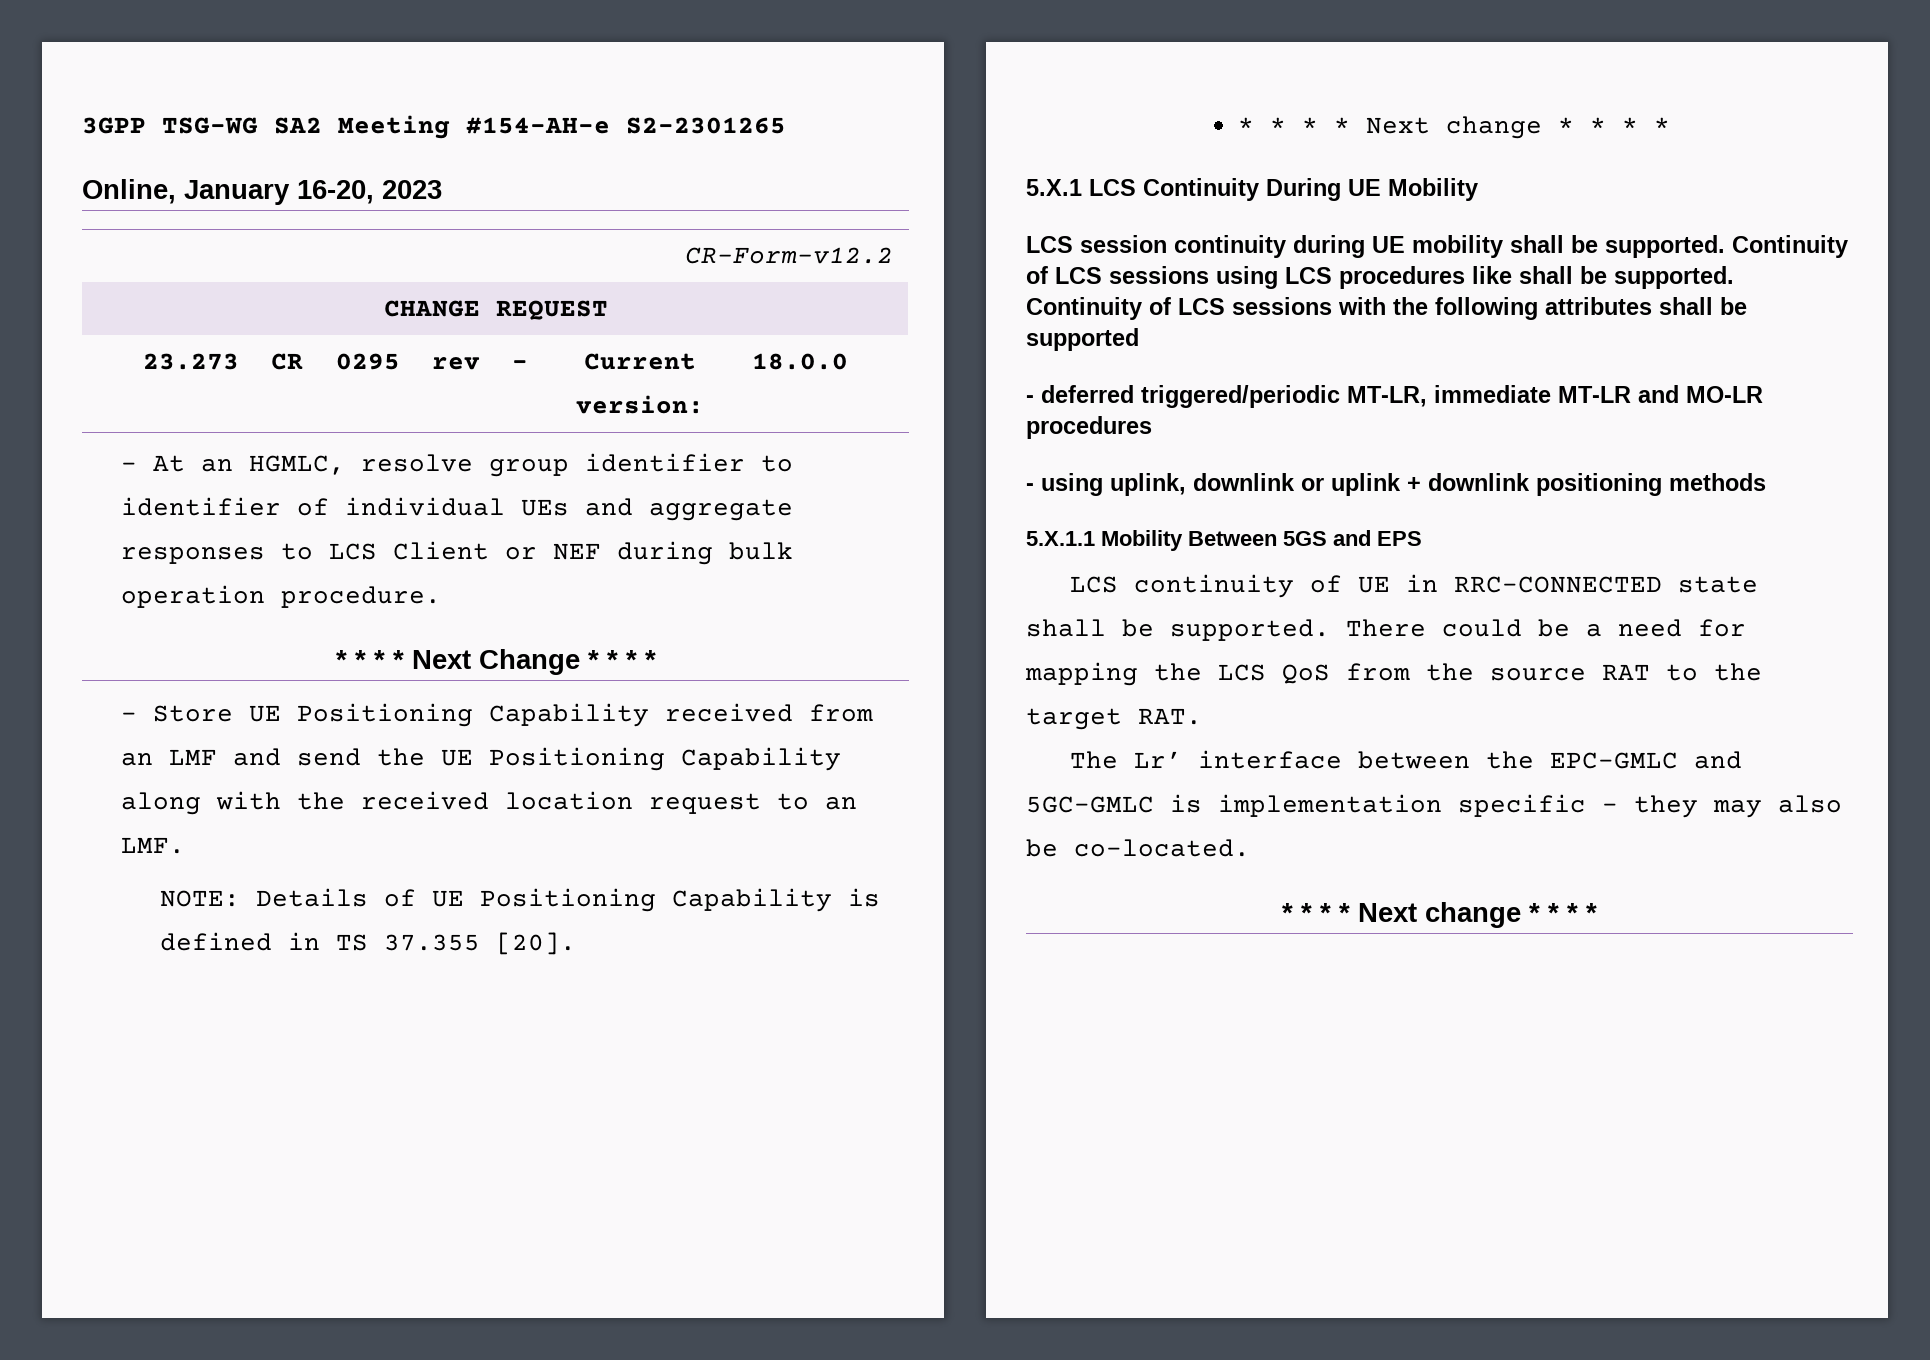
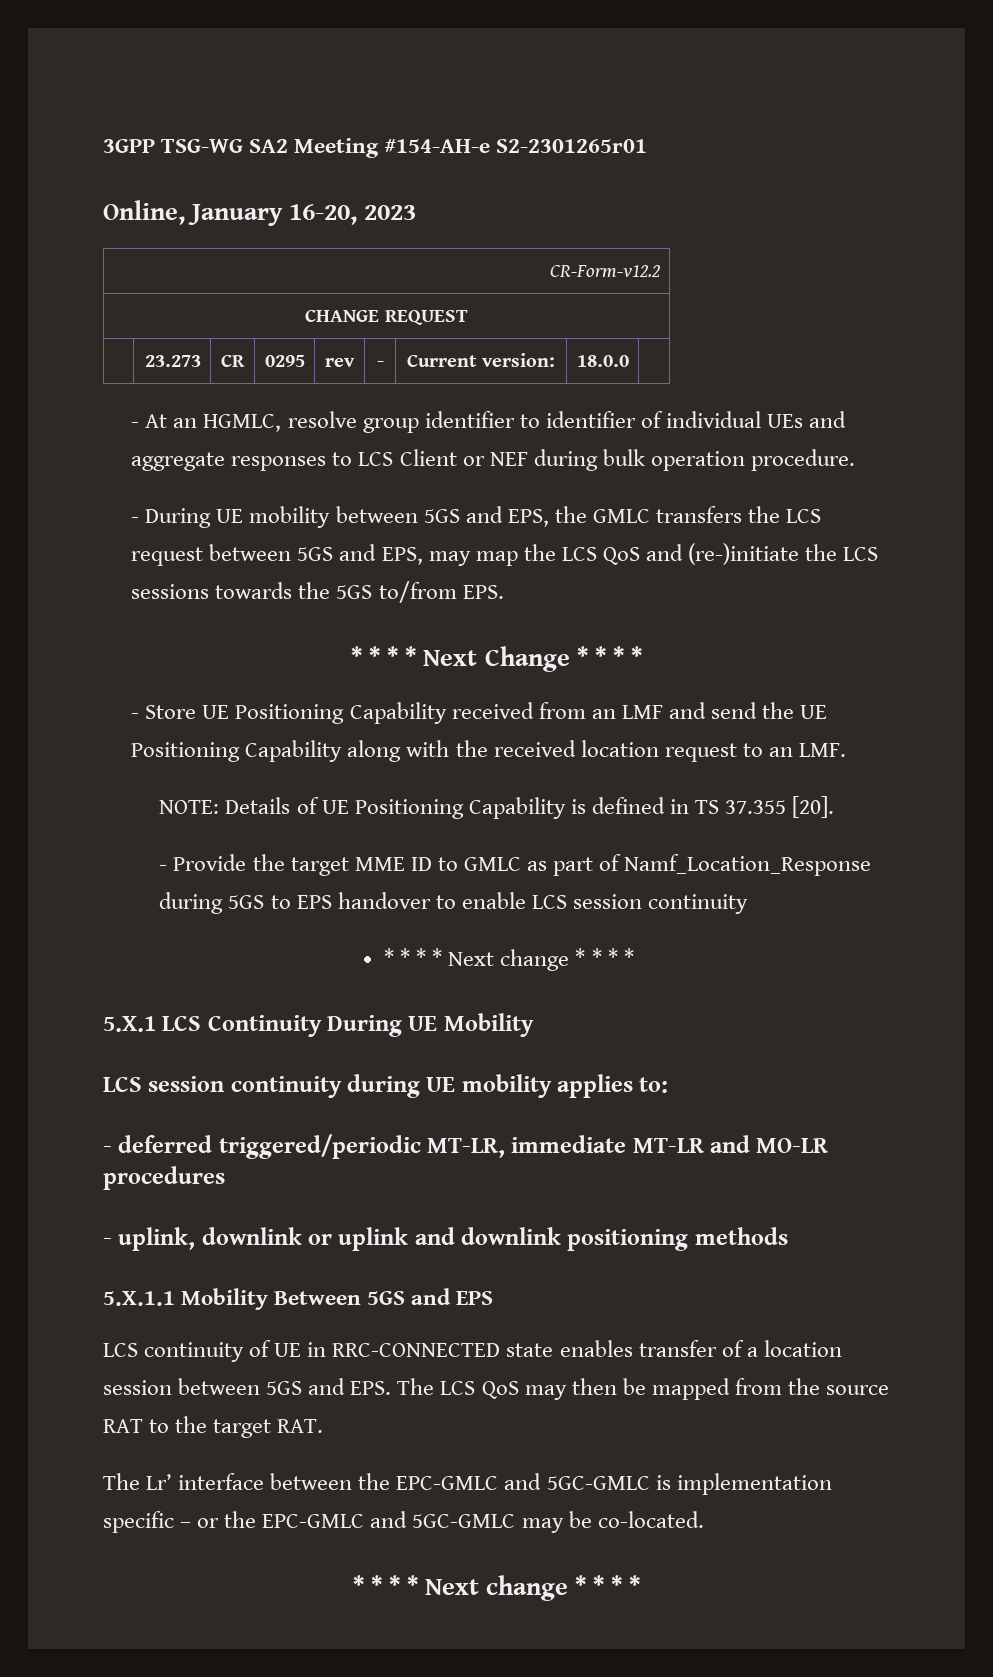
- 3GPP TSG-WG SA2 Meeting #154-AH-e S2-2301265
+ 3GPP TSG-WG SA2 Meeting #154-AH-e S2-2301265r01
+ - During UE mobility between 5GS and EPS, the GMLC transfers the LCS request between 5GS and EPS, may map the LCS QoS and (re-)initiate the LCS sessions towards the 5GS to/from EPS.
+ - Provide the target MME ID to GMLC as part of Namf_Location_Response during 5GS to EPS handover to enable LCS session continuity
- LCS session continuity during UE mobility shall be supported. Continuity of LCS sessions using LCS procedures like shall be supported. Continuity of LCS sessions with the following attributes shall be supported
+ LCS session continuity during UE mobility applies to:
- - using uplink, downlink or uplink + downlink positioning methods
+ - uplink, downlink or uplink and downlink positioning methods
- LCS continuity of UE in RRC-CONNECTED state shall be supported. There could be a need for mapping the LCS QoS from the source RAT to the target RAT.
+ LCS continuity of UE in RRC-CONNECTED state enables transfer of a location session between 5GS and EPS. The LCS QoS may then be mapped from the source RAT to the target RAT.
- The Lr’ interface between the EPC-GMLC and 5GC-GMLC is implementation specific – they may also be co-located.
+ The Lr’ interface between the EPC-GMLC and 5GC-GMLC is implementation specific – or the EPC-GMLC and 5GC-GMLC may be co-located.

